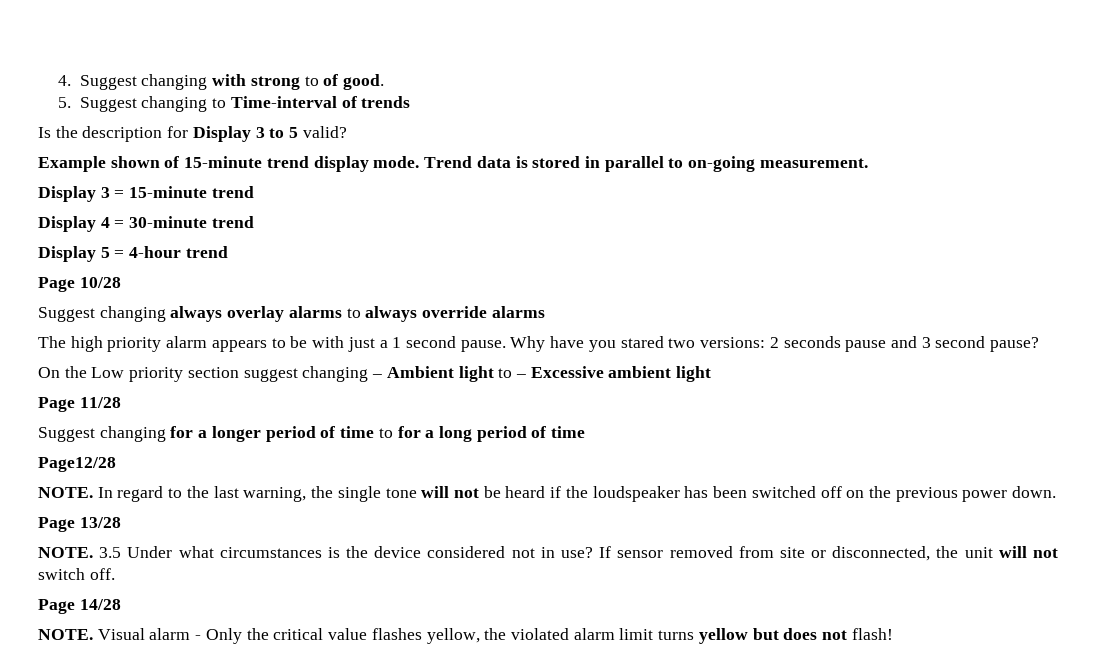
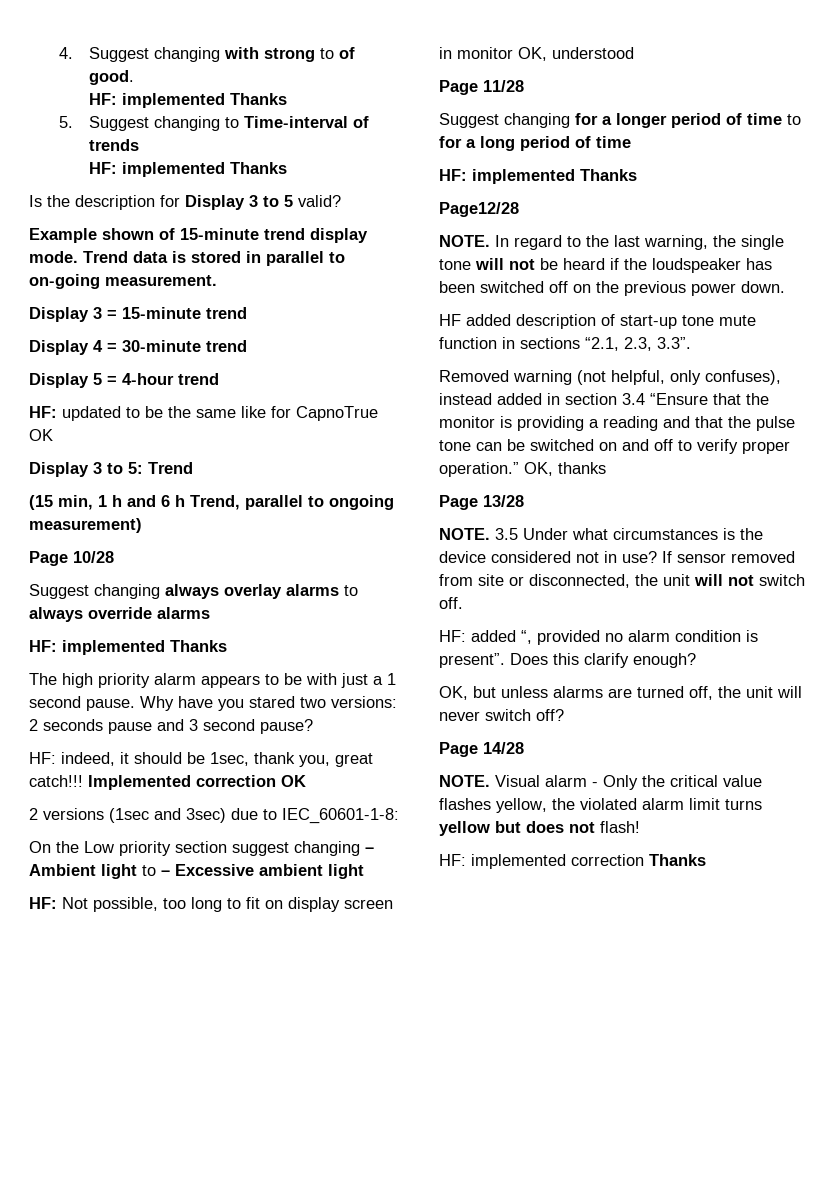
  4. Suggest changing with strong to of good.
+ HF: implemented Thanks
  5. Suggest changing to Time-interval of trends
+ HF: implemented Thanks
+ HF: updated to be the same like for CapnoTrue OK
+ Display 3 to 5: Trend
+ (15 min, 1 h and 6 h Trend, parallel to ongoing measurement)
  Suggest changing always overlay alarms to always override alarms
+ HF: implemented Thanks
+ HF: indeed, it should be 1sec, thank you, great catch!!! Implemented correction OK
+ 2 versions (1sec and 3sec) due to IEC_60601-1-8:
+ HF: Not possible, too long to fit on display screen in monitor OK, understood
  Suggest changing for a longer period of time to for a long period of time
+ HF: implemented Thanks
+ HF added description of start-up tone mute function in sections “2.1, 2.3, 3.3”.
+ Removed warning (not helpful, only confuses), instead added in section 3.4 “Ensure that the monitor is providing a reading and that the pulse tone can be switched on and off to verify proper operation.” OK, thanks
+ HF: added “, provided no alarm condition is present”. Does this clarify enough?
+ OK, but unless alarms are turned off, the unit will never switch off?
+ HF: implemented correction Thanks

